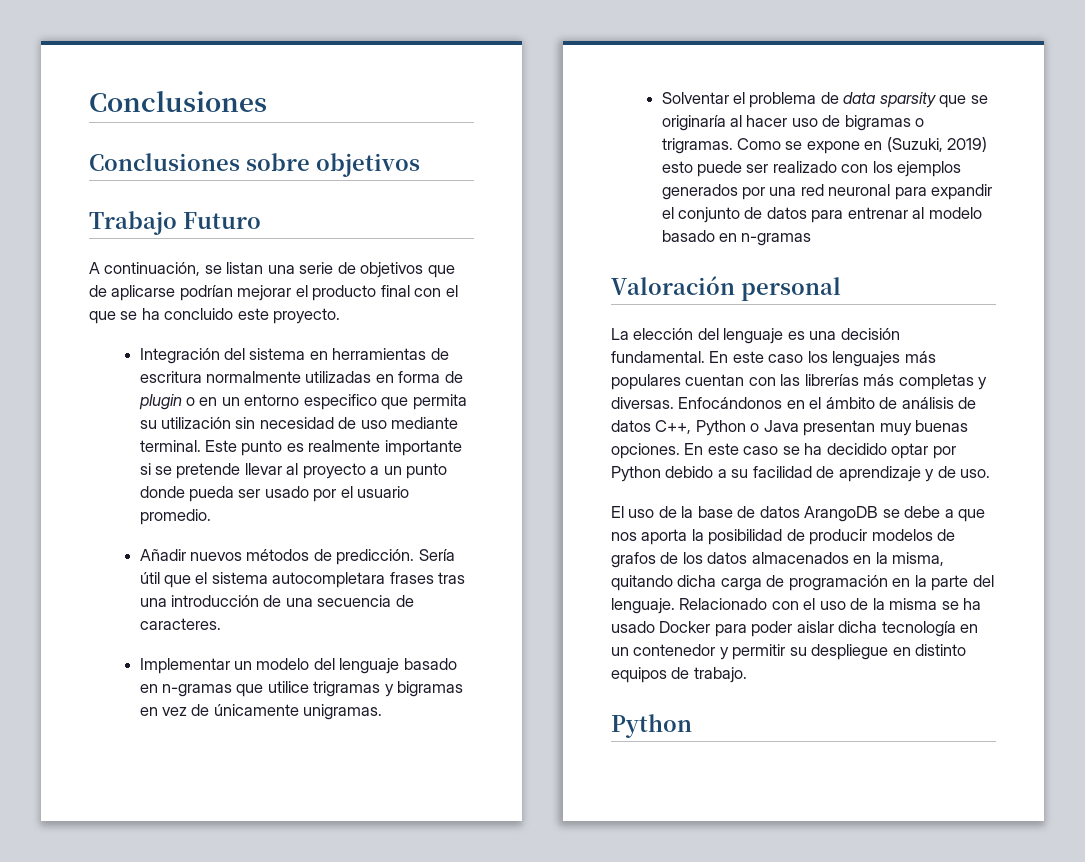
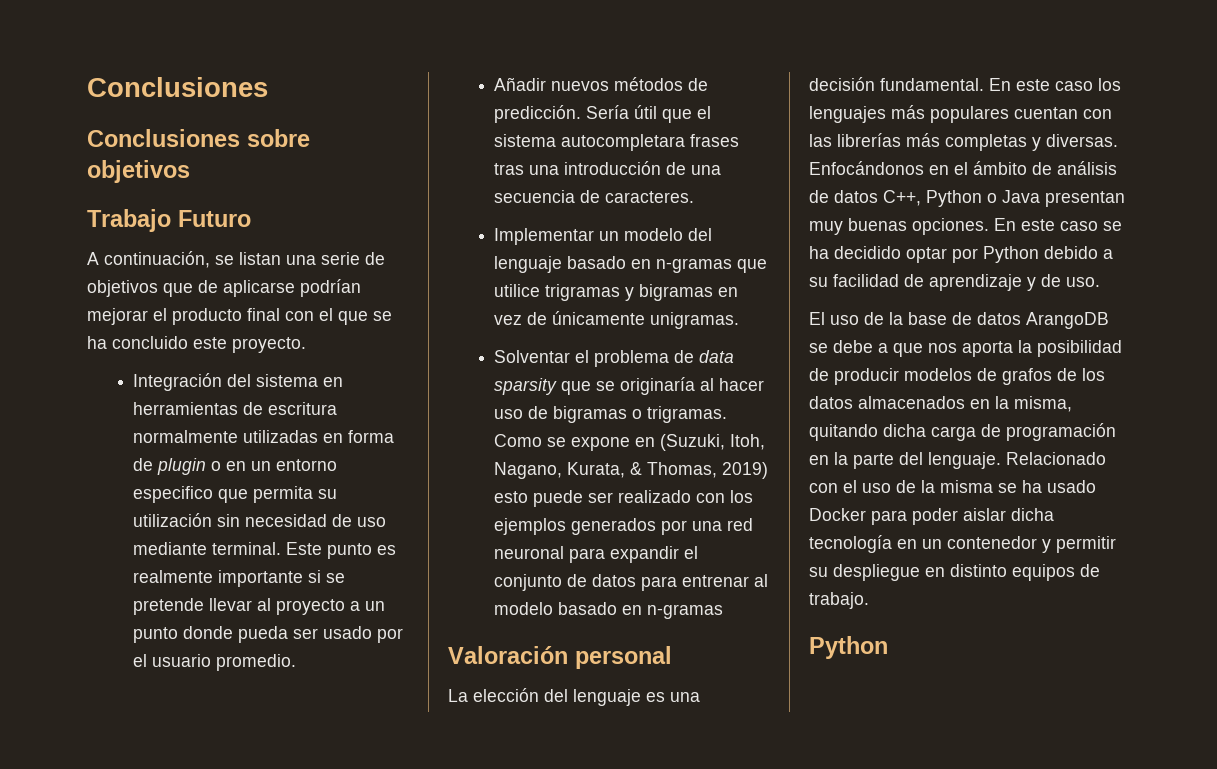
- Como se expone en (Suzuki, 2019) esto puede ser realizado con los ejemplos generados por una red neuronal para expandir el conjunto de datos para entrenar al modelo basado en n-gramas
+ Como se expone en (Suzuki, Itoh, Nagano, Kurata, & Thomas, 2019) esto puede ser realizado con los ejemplos generados por una red neuronal para expandir el conjunto de datos para entrenar al modelo basado en n-gramas

